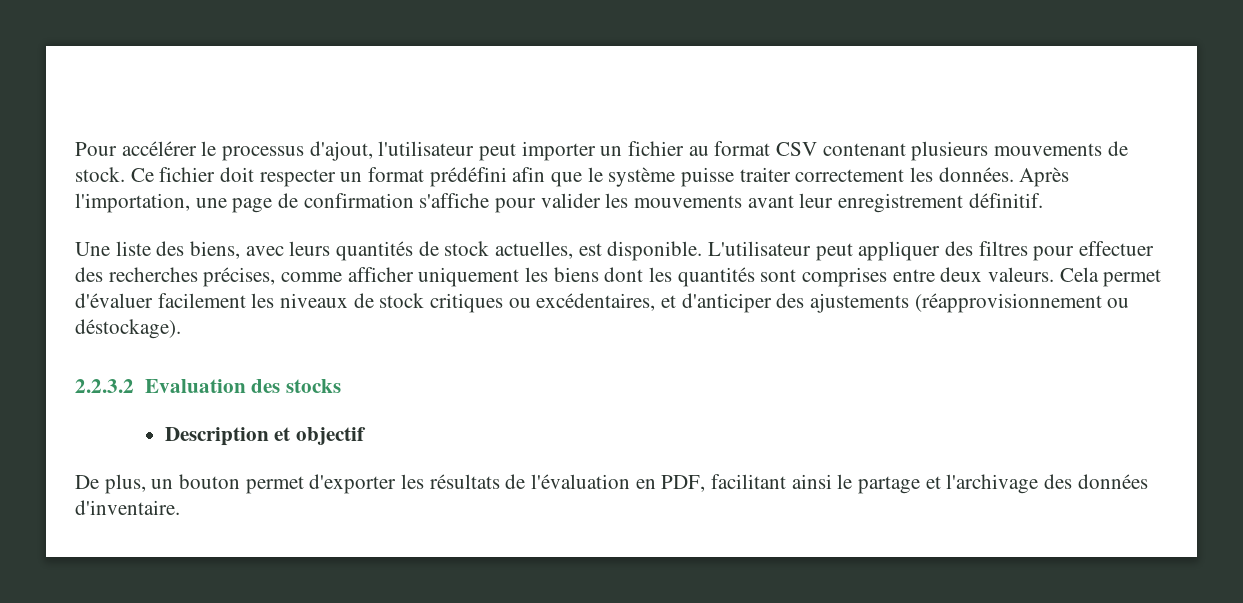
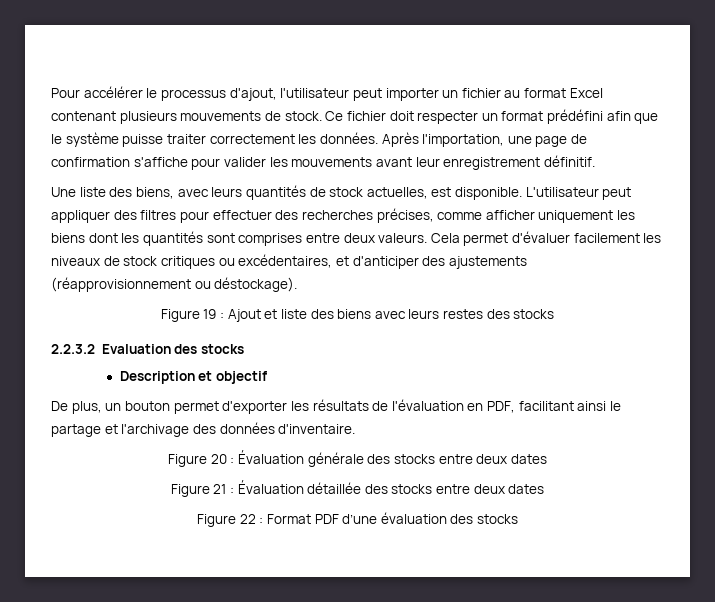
- Pour accélérer le processus d'ajout, l'utilisateur peut importer un fichier au format CSV contenant plusieurs mouvements de stock.
+ Pour accélérer le processus d'ajout, l'utilisateur peut importer un fichier au format Excel contenant plusieurs mouvements de stock.
+ Figure 19 : Ajout et liste des biens avec leurs restes des stocks
+ Figure 20 : Évaluation générale des stocks entre deux dates
+ Figure 21 : Évaluation détaillée des stocks entre deux dates
+ Figure 22 : Format PDF d’une évaluation des stocks

